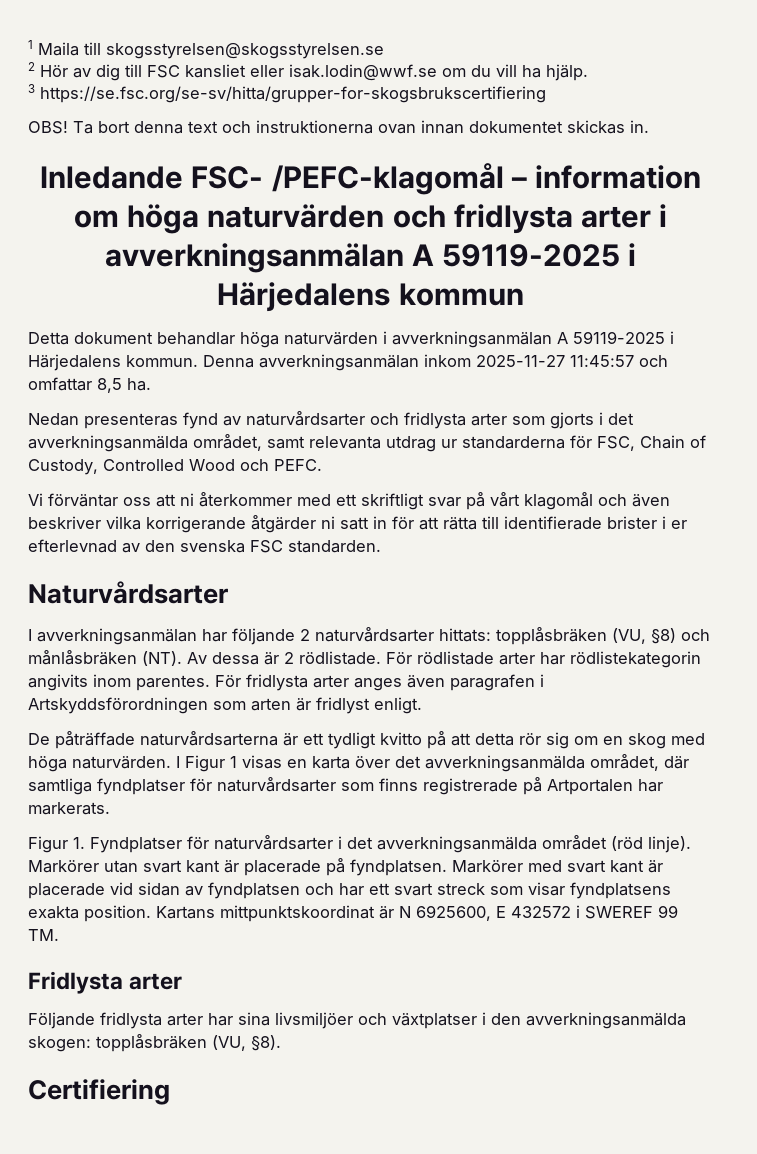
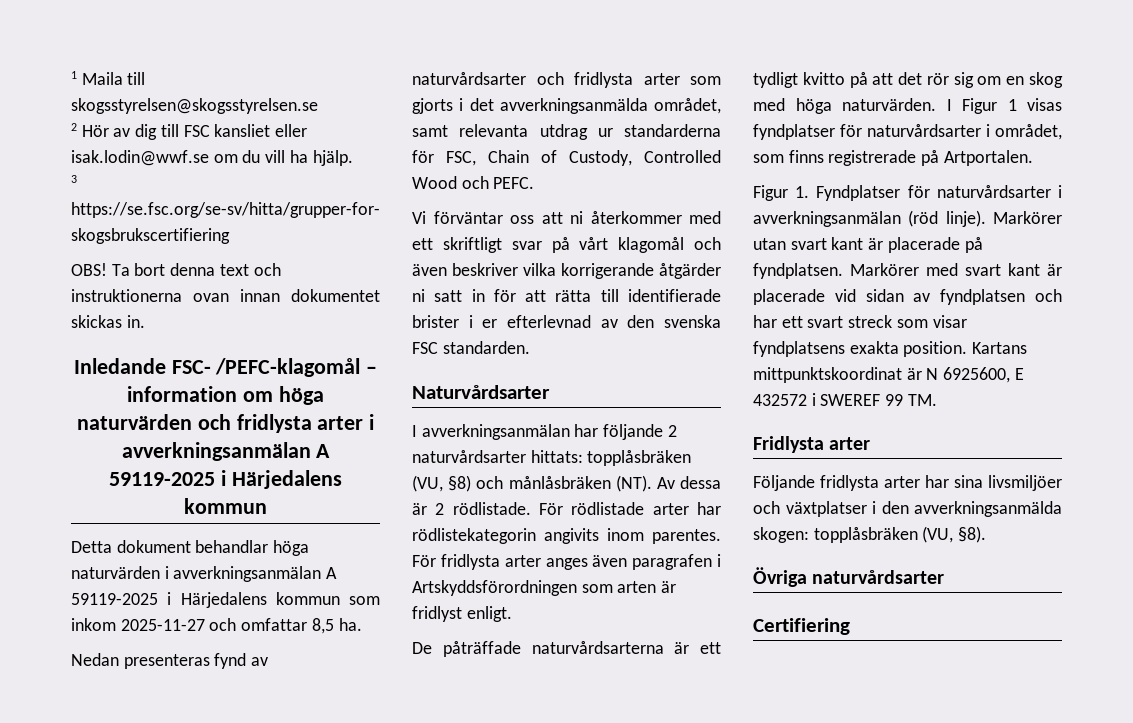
- Detta dokument behandlar höga naturvärden i avverkningsanmälan A 59119-2025 i Härjedalens kommun. Denna avverkningsanmälan inkom 2025-11-27 11:45:57 och omfattar 8,5 ha.
+ Detta dokument behandlar höga naturvärden i avverkningsanmälan A 59119-2025 i Härjedalens kommun som inkom 2025-11-27 och omfattar 8,5 ha.
- De påträffade naturvårdsarterna är ett tydligt kvitto på att detta rör sig om en skog med höga naturvärden.
+ De påträffade naturvårdsarterna är ett tydligt kvitto på att det rör sig om en skog med höga naturvärden.
- I Figur 1 visas en karta över det avverkningsanmälda området, där samtliga fyndplatser för naturvårdsarter som finns registrerade på Artportalen har markerats.
+ I Figur 1 visas fyndplatser för naturvårdsarter i området, som finns registrerade på Artportalen.
- Figur 1. Fyndplatser för naturvårdsarter i det avverkningsanmälda området (röd linje).
+ Figur 1. Fyndplatser för naturvårdsarter i avverkningsanmälan (röd linje).
+ Övriga naturvårdsarter

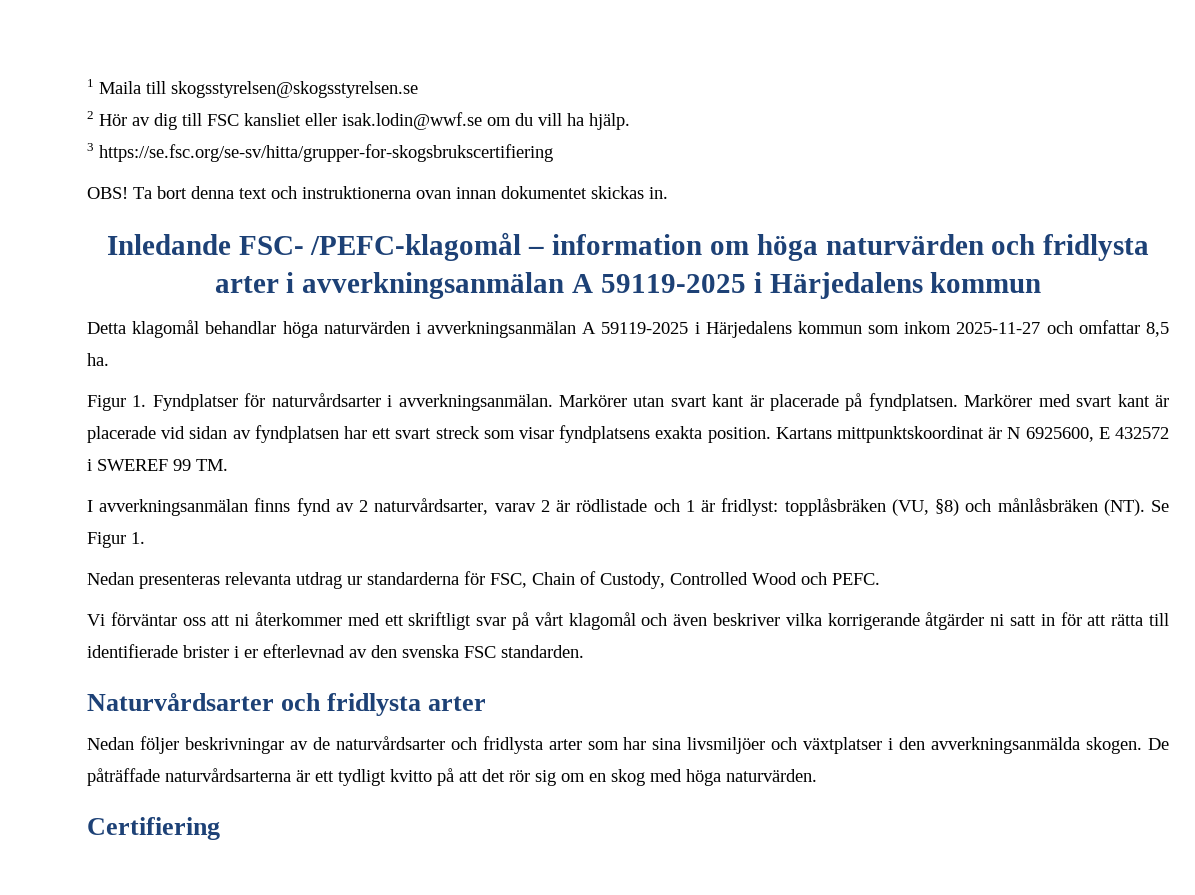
- Detta dokument behandlar höga naturvärden i avverkningsanmälan A 59119-2025 i Härjedalens kommun som inkom 2025-11-27 och omfattar 8,5 ha.
+ Detta klagomål behandlar höga naturvärden i avverkningsanmälan A 59119-2025 i Härjedalens kommun som inkom 2025-11-27 och omfattar 8,5 ha.
- Nedan presenteras fynd av naturvårdsarter och fridlysta arter som gjorts i det avverkningsanmälda området, samt relevanta utdrag ur standarderna för FSC, Chain of Custody, Controlled Wood och PEFC.
+ Figur 1. Fyndplatser för naturvårdsarter i avverkningsanmälan. Markörer utan svart kant är placerade på fyndplatsen. Markörer med svart kant är placerade vid sidan av fyndplatsen har ett svart streck som visar fyndplatsens exakta position. Kartans mittpunktskoordinat är N 6925600, E 432572 i SWEREF 99 TM.
+ I avverkningsanmälan finns fynd av 2 naturvårdsarter, varav 2 är rödlistade och 1 är fridlyst: topplåsbräken (VU, §8) och månlåsbräken (NT). Se Figur 1.
+ Nedan presenteras relevanta utdrag ur standarderna för FSC, Chain of Custody, Controlled Wood och PEFC.
- Naturvårdsarter
- I avverkningsanmälan har följande 2 naturvårdsarter hittats: topplåsbräken (VU, §8) och månlåsbräken (NT). Av dessa är 2 rödlistade. För rödlistade arter har rödlistekategorin angivits inom parentes. För fridlysta arter anges även paragrafen i Artskyddsförordningen som arten är fridlyst enligt.
- De påträffade naturvårdsarterna är ett tydligt kvitto på att det rör sig om en skog med höga naturvärden. I Figur 1 visas fyndplatser för naturvårdsarter i området, som finns registrerade på Artportalen.
- Figur 1. Fyndplatser för naturvårdsarter i avverkningsanmälan (röd linje). Markörer utan svart kant är placerade på fyndplatsen. Markörer med svart kant är placerade vid sidan av fyndplatsen och har ett svart streck som visar fyndplatsens exakta position. Kartans mittpunktskoordinat är N 6925600, E 432572 i SWEREF 99 TM.
- Fridlysta arter
- Följande fridlysta arter har sina livsmiljöer och växtplatser i den avverkningsanmälda skogen: topplåsbräken (VU, §8).
- Övriga naturvårdsarter
+ Naturvårdsarter och fridlysta arter
+ Nedan följer beskrivningar av de naturvårdsarter och fridlysta arter som har sina livsmiljöer och växtplatser i den avverkningsanmälda skogen. De påträffade naturvårdsarterna är ett tydligt kvitto på att det rör sig om en skog med höga naturvärden.

